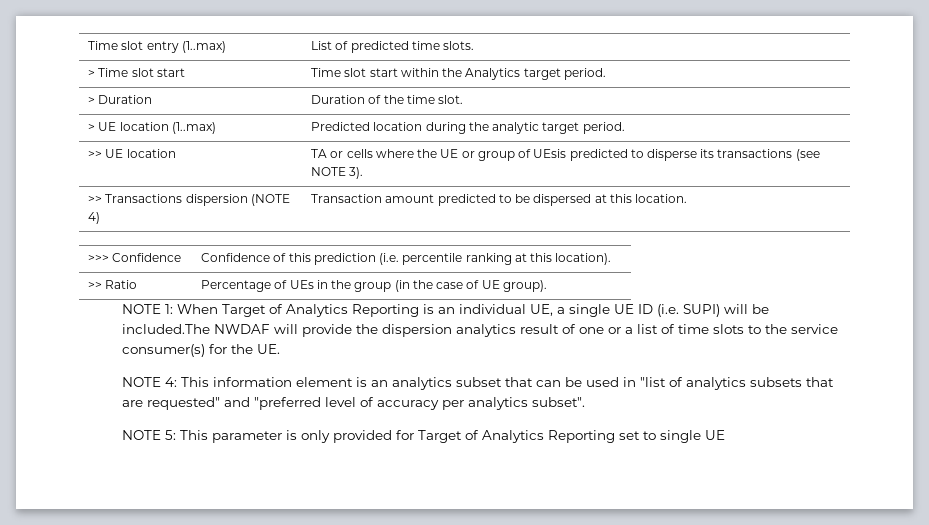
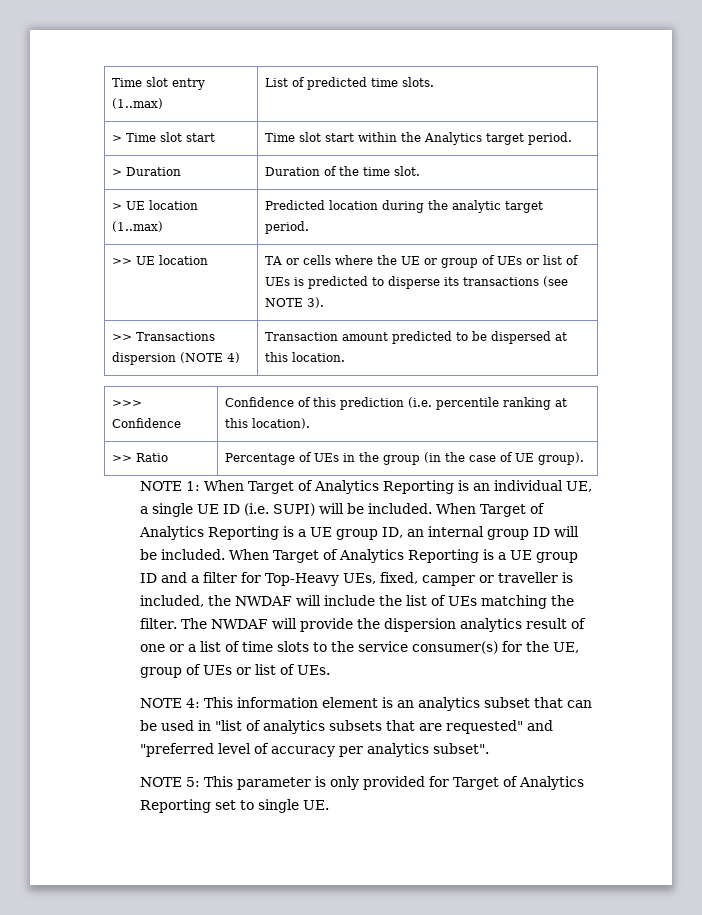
- >> UE location | TA or cells where the UE or group of UEsis predicted to disperse its transactions (see NOTE 3).
+ >> UE location | TA or cells where the UE or group of UEs or list of UEs is predicted to disperse its transactions (see NOTE 3).
- NOTE 1: When Target of Analytics Reporting is an individual UE, a single UE ID (i.e. SUPI) will be included.The NWDAF will provide the dispersion analytics result of one or a list of time slots to the service consumer(s) for the UE.
+ NOTE 1: When Target of Analytics Reporting is an individual UE, a single UE ID (i.e. SUPI) will be included. When Target of Analytics Reporting is a UE group ID, an internal group ID will be included. When Target of Analytics Reporting is a UE group ID and a filter for Top-Heavy UEs, fixed, camper or traveller is included, the NWDAF will include the list of UEs matching the filter. The NWDAF will provide the dispersion analytics result of one or a list of time slots to the service consumer(s) for the UE, group of UEs or list of UEs.
- NOTE 5: This parameter is only provided for Target of Analytics Reporting set to single UE
+ NOTE 5: This parameter is only provided for Target of Analytics Reporting set to single UE.

